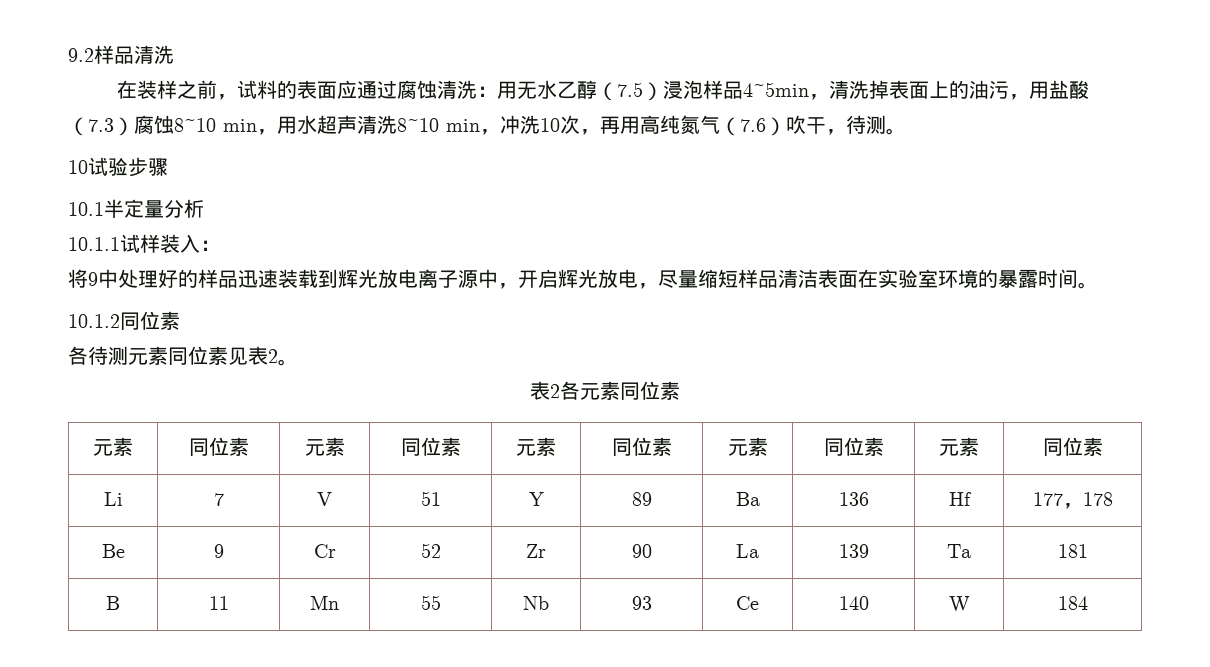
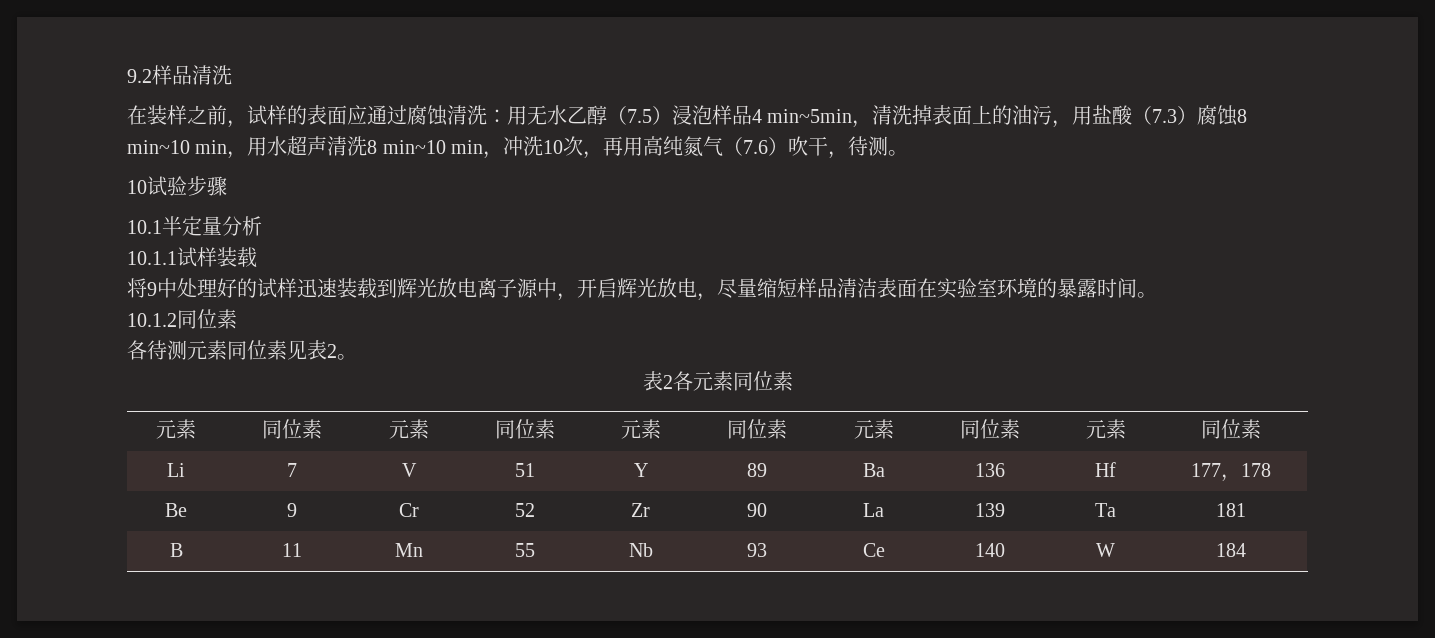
- 在装样之前，试料的表面应通过腐蚀清洗：用无水乙醇（7.5）浸泡样品4~5min，清洗掉表面上的油污，用盐酸（7.3）腐蚀8~10 min，用水超声清洗8~10 min，冲洗10次，再用高纯氮气（7.6）吹干，待测。
+ 在装样之前，试样的表面应通过腐蚀清洗：用无水乙醇（7.5）浸泡样品4 min~5min，清洗掉表面上的油污，用盐酸（7.3）腐蚀8 min~10 min，用水超声清洗8 min~10 min，冲洗10次，再用高纯氮气（7.6）吹干，待测。
- 10.1.1试样装入：
+ 10.1.1试样装载
- 将9中处理好的样品迅速装载到辉光放电离子源中，开启辉光放电，尽量缩短样品清洁表面在实验室环境的暴露时间。
+ 将9中处理好的试样迅速装载到辉光放电离子源中，开启辉光放电，尽量缩短样品清洁表面在实验室环境的暴露时间。

